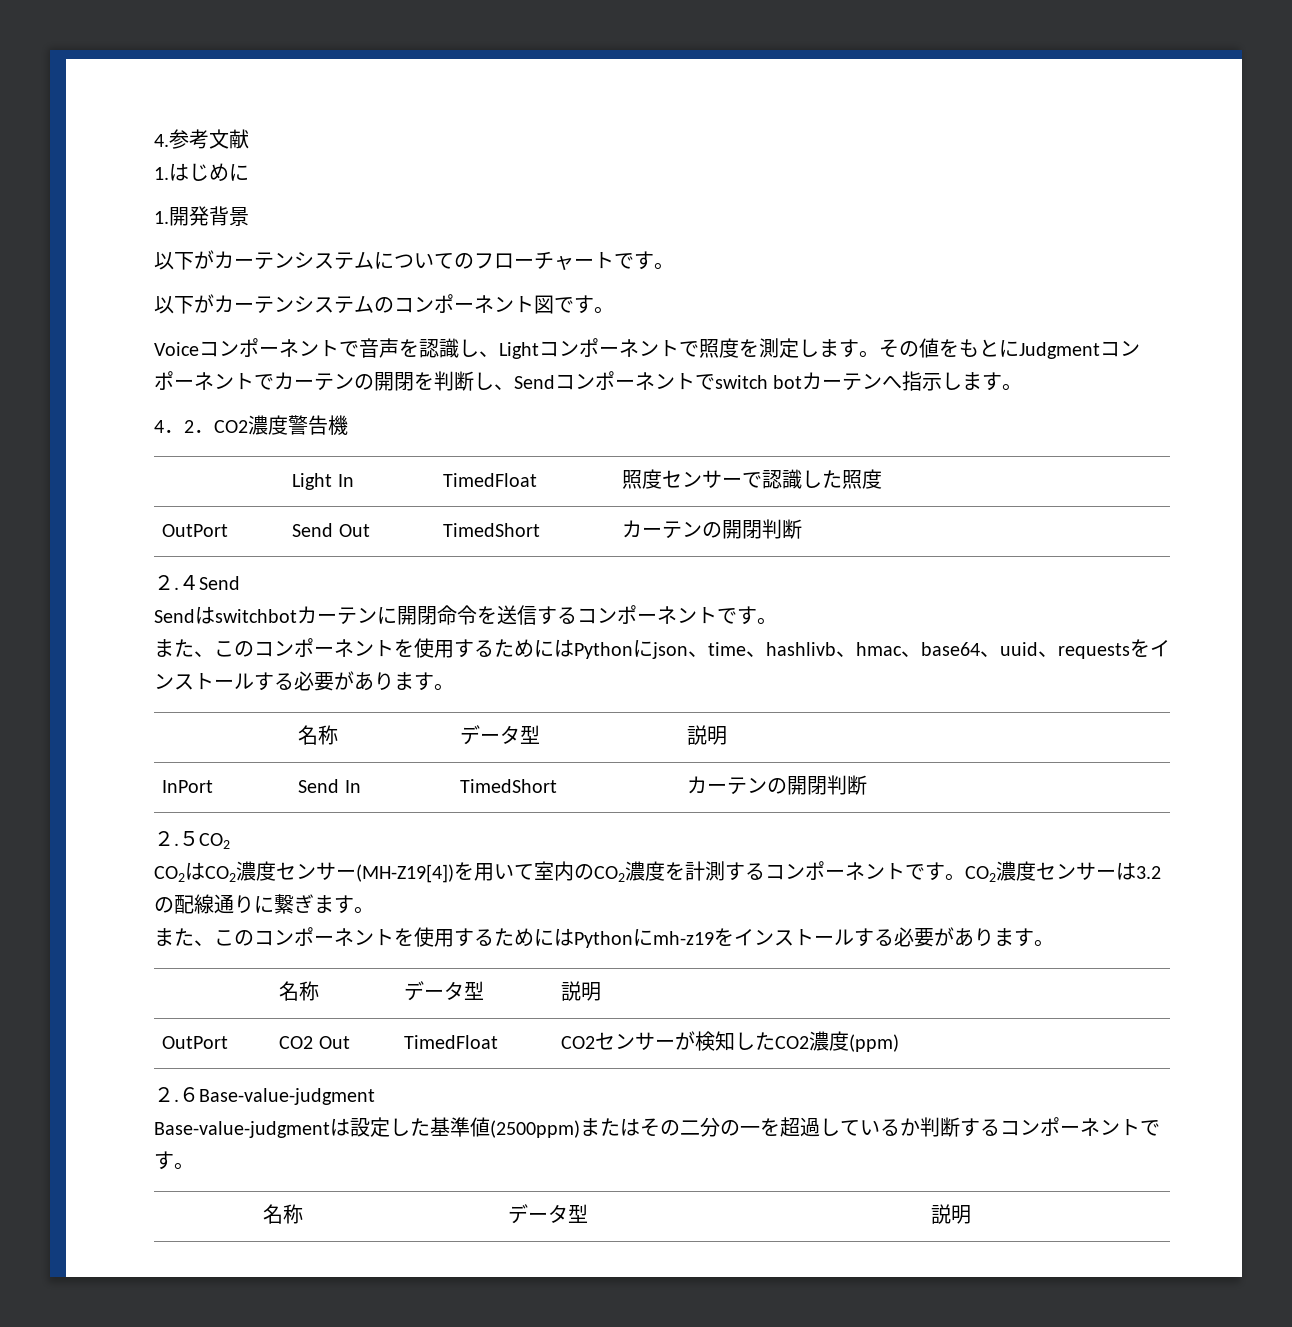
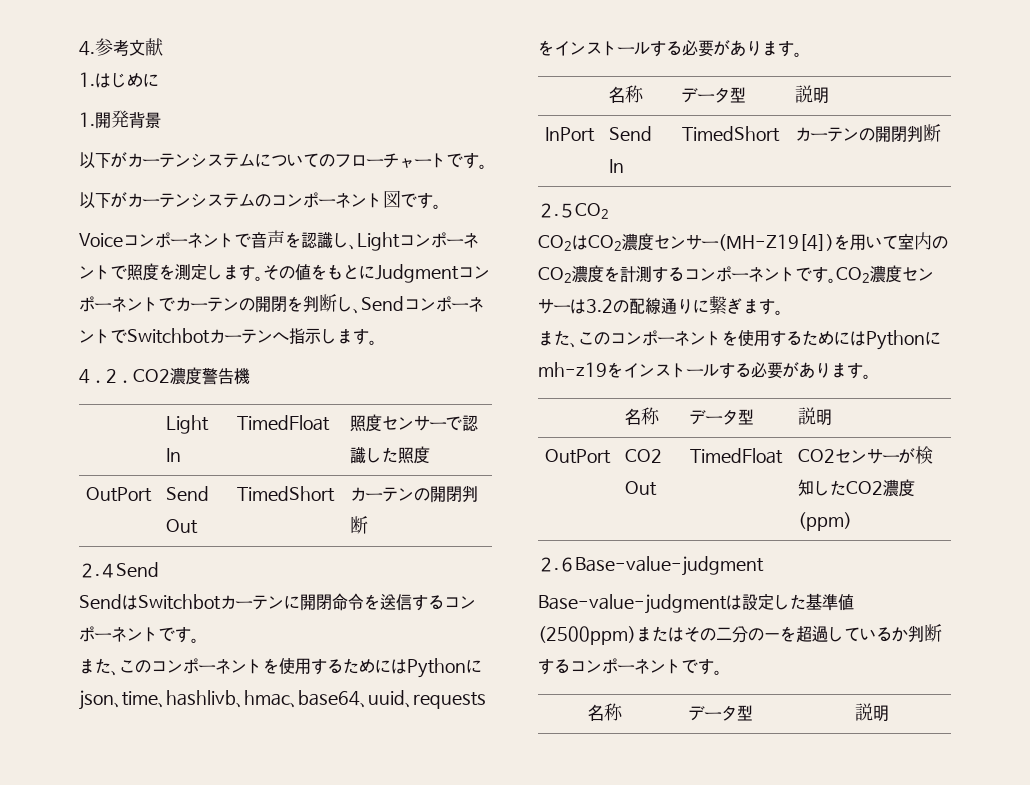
- その値をもとにJudgmentコンポーネントでカーテンの開閉を判断し、Sendコンポーネントでswitch botカーテンへ指示します。
+ その値をもとにJudgmentコンポーネントでカーテンの開閉を判断し、SendコンポーネントでSwitchbotカーテンへ指示します。
- Sendはswitchbotカーテンに開閉命令を送信するコンポーネントです。
+ SendはSwitchbotカーテンに開閉命令を送信するコンポーネントです。

